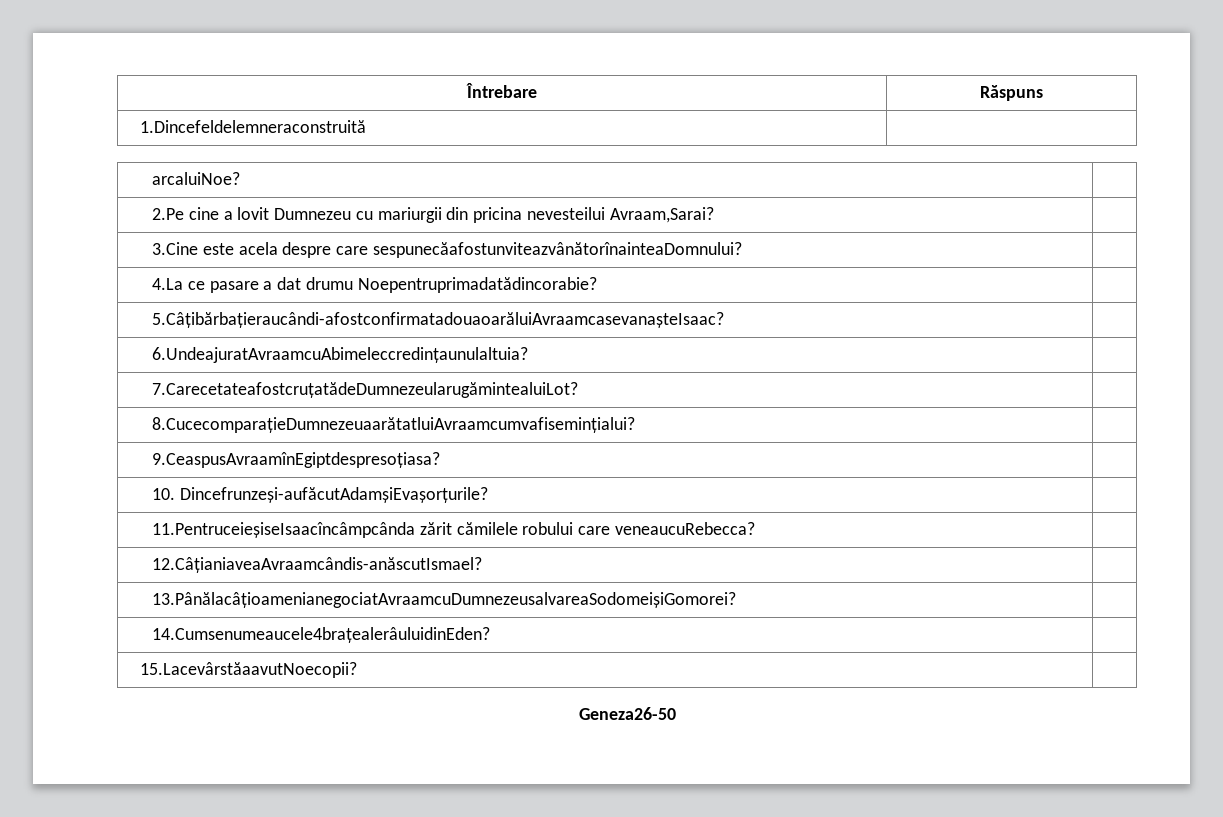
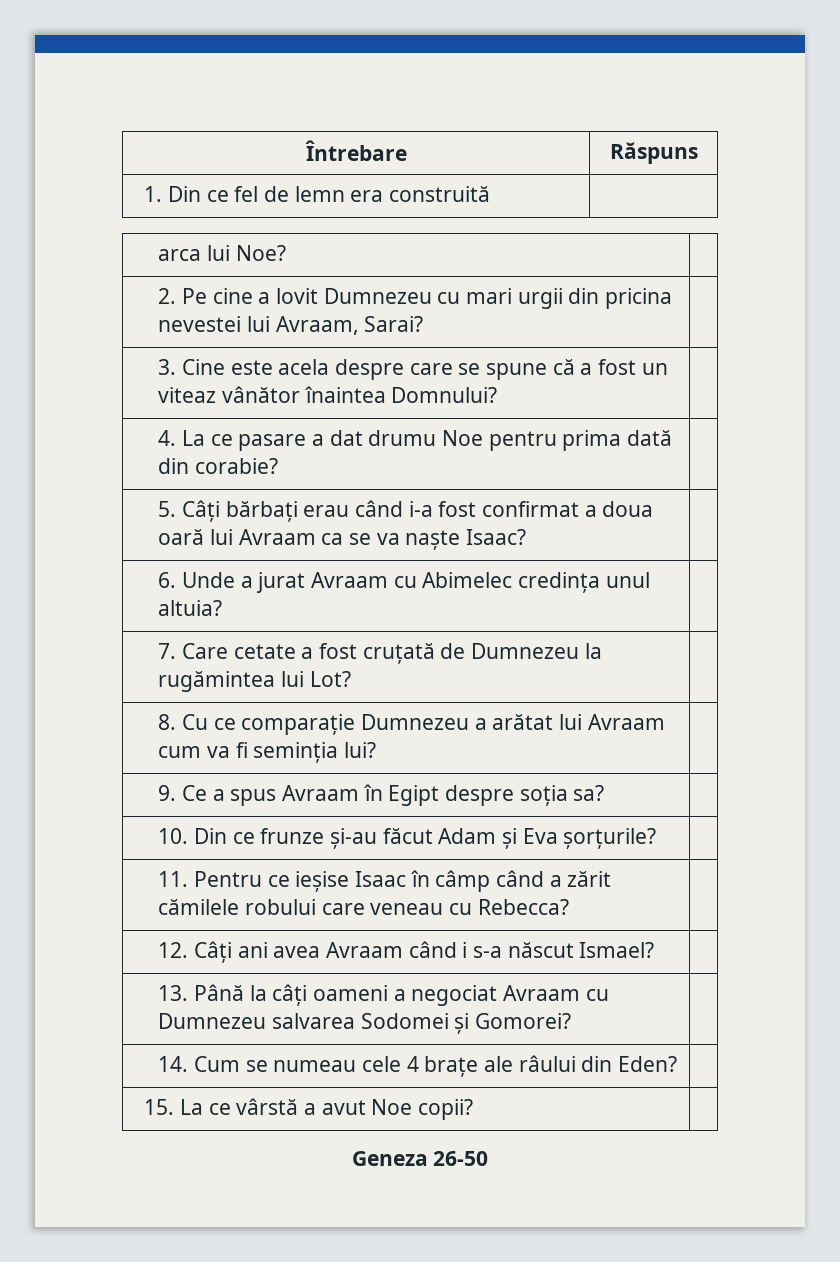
- 1.Dincefeldelemneraconstruită |
- arcaluiNoe? |
- 2.Pe cine a lovit Dumnezeu cu mariurgii din pricina nevesteilui Avraam,Sarai? |
- 3.Cine este acela despre care sespunecăafostunviteazvânătorînainteaDomnului? |
- 4.La ce pasare a dat drumu Noepentruprimadatădincorabie? |
- 5.Câțibărbațieraucândi-afostconfirmatadouaoarăluiAvraamcasevanașteIsaac? |
- 6.UndeajuratAvraamcuAbimeleccredințaunulaltuia? |
- 7.CarecetateafostcruțatădeDumnezeularugămintealuiLot? |
- 8.CucecomparațieDumnezeuaarătatluiAvraamcumvafisemințialui? |
- 9.CeaspusAvraamînEgiptdespresoțiasa? |
- 10. Dincefrunzeși-aufăcutAdamșiEvașorțurile? |
- 11.PentruceieșiseIsaacîncâmpcânda zărit cămilele robului care veneaucuRebecca? |
- 12.CâțianiaveaAvraamcândis-anăscutIsmael? |
- 13.PânălacâțioamenianegociatAvraamcuDumnezeusalvareaSodomeișiGomorei? |
- 14.Cumsenumeaucele4brațealerâuluidinEden? |
- 15.LacevârstăaavutNoecopii? |
- Geneza26-50
+ 1. Din ce fel de lemn era construită |
+ arca lui Noe? |
+ 2. Pe cine a lovit Dumnezeu cu mari urgii din pricina nevestei lui Avraam, Sarai? |
+ 3. Cine este acela despre care se spune că a fost un viteaz vânător înaintea Domnului? |
+ 4. La ce pasare a dat drumu Noe pentru prima dată din corabie? |
+ 5. Câți bărbați erau când i-a fost confirmat a doua oară lui Avraam ca se va naște Isaac? |
+ 6. Unde a jurat Avraam cu Abimelec credința unul altuia? |
+ 7. Care cetate a fost cruțată de Dumnezeu la rugămintea lui Lot? |
+ 8. Cu ce comparație Dumnezeu a arătat lui Avraam cum va fi seminția lui? |
+ 9. Ce a spus Avraam în Egipt despre soția sa? |
+ 10. Din ce frunze și-au făcut Adam și Eva șorțurile? |
+ 11. Pentru ce ieșise Isaac în câmp când a zărit cămilele robului care veneau cu Rebecca? |
+ 12. Câți ani avea Avraam când i s-a născut Ismael? |
+ 13. Până la câți oameni a negociat Avraam cu Dumnezeu salvarea Sodomei și Gomorei? |
+ 14. Cum se numeau cele 4 brațe ale râului din Eden? |
+ 15. La ce vârstă a avut Noe copii? |
+ Geneza 26-50

